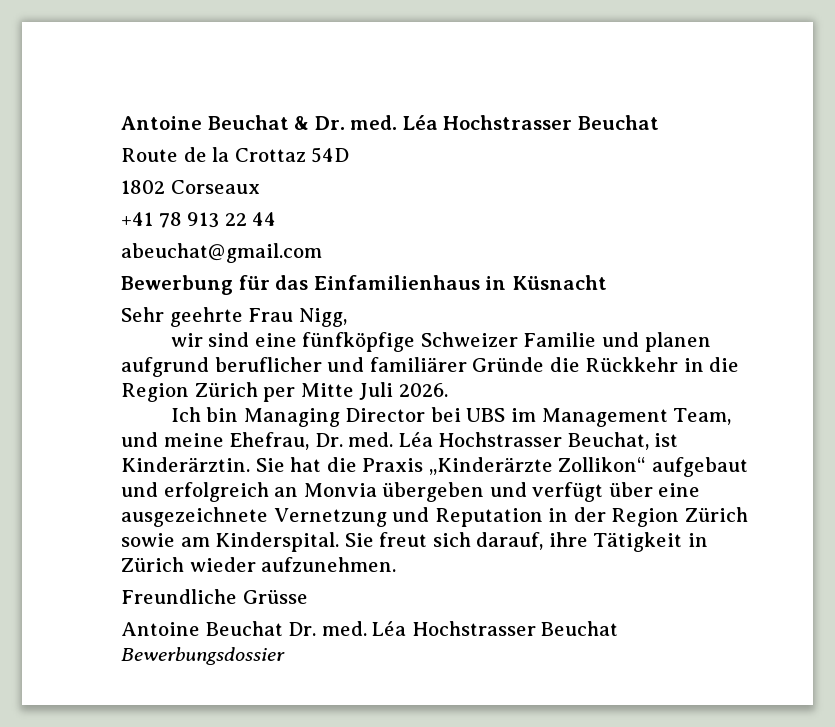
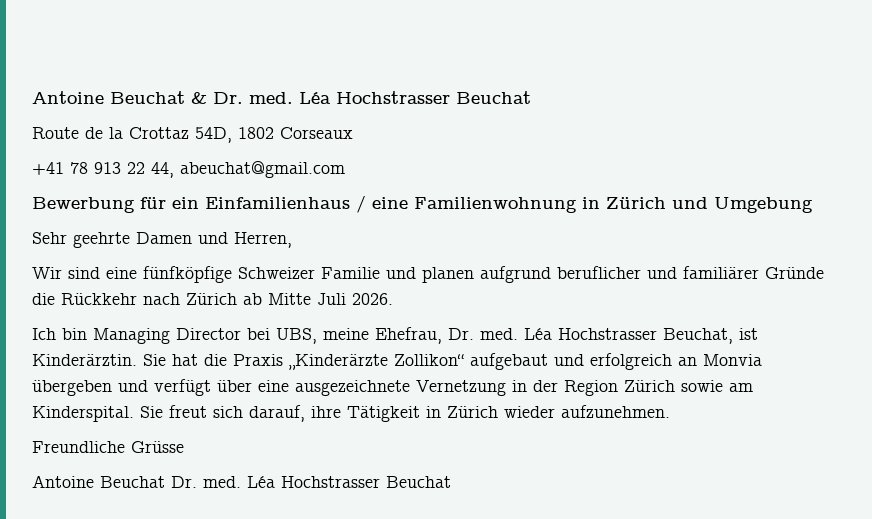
- Route de la Crottaz 54D
- 1802 Corseaux
+ Route de la Crottaz 54D, 1802 Corseaux
- +41 78 913 22 44
- abeuchat@gmail.com
+ +41 78 913 22 44, abeuchat@gmail.com
- Bewerbung für das Einfamilienhaus in Küsnacht
- Sehr geehrte Frau Nigg,
- wir sind eine fünfköpfige Schweizer Familie und planen aufgrund beruflicher und familiärer Gründe die Rückkehr in die Region Zürich per Mitte Juli 2026.
+ Bewerbung für ein Einfamilienhaus / eine Familienwohnung in Zürich und Umgebung
+ Sehr geehrte Damen und Herren,
+ Wir sind eine fünfköpfige Schweizer Familie und planen aufgrund beruflicher und familiärer Gründe die Rückkehr nach Zürich ab Mitte Juli 2026.
- Ich bin Managing Director bei UBS im Management Team, und meine Ehefrau, Dr. med.
+ Ich bin Managing Director bei UBS, meine Ehefrau, Dr. med.
- Sie hat die Praxis „Kinderärzte Zollikon“ aufgebaut und erfolgreich an Monvia übergeben und verfügt über eine ausgezeichnete Vernetzung und Reputation in der Region Zürich sowie am Kinderspital.
+ Sie hat die Praxis „Kinderärzte Zollikon“ aufgebaut und erfolgreich an Monvia übergeben und verfügt über eine ausgezeichnete Vernetzung in der Region Zürich sowie am Kinderspital.
- Antoine Beuchat Dr. med. Léa Hochstrasser Beuchat Bewerbungsdossier
+ Antoine Beuchat Dr. med. Léa Hochstrasser Beuchat

